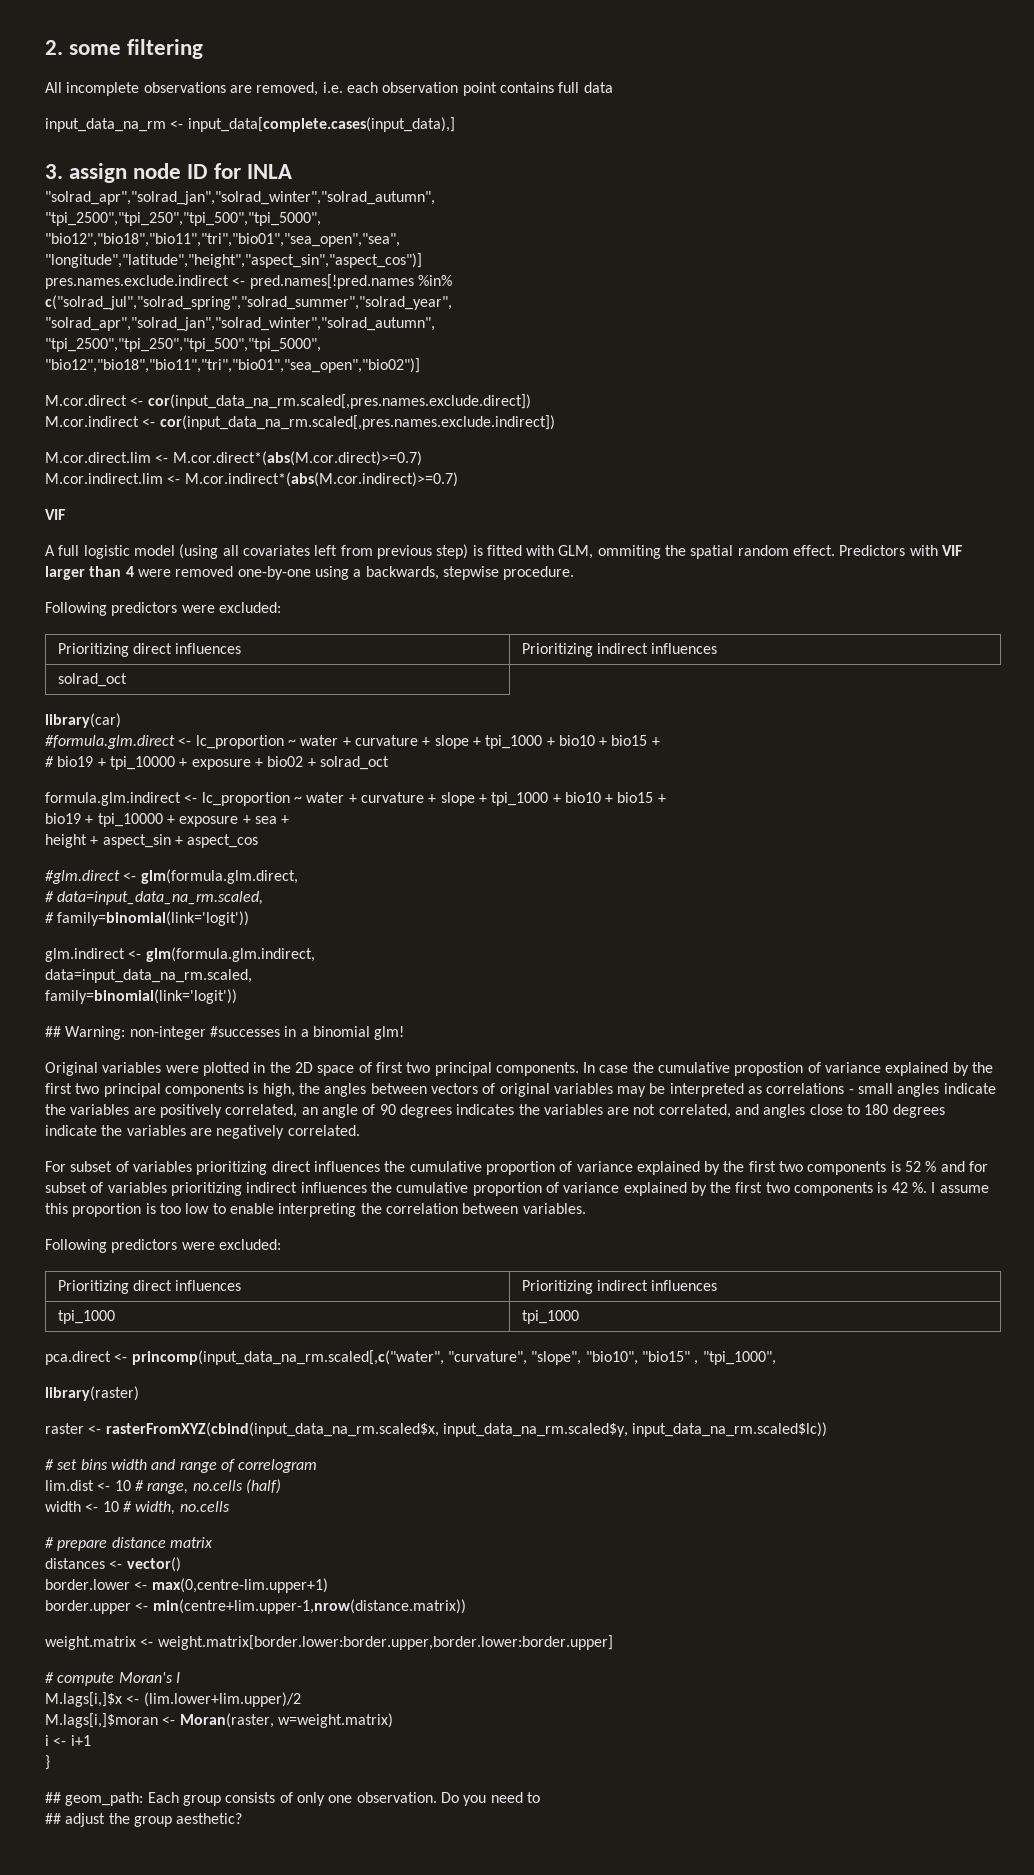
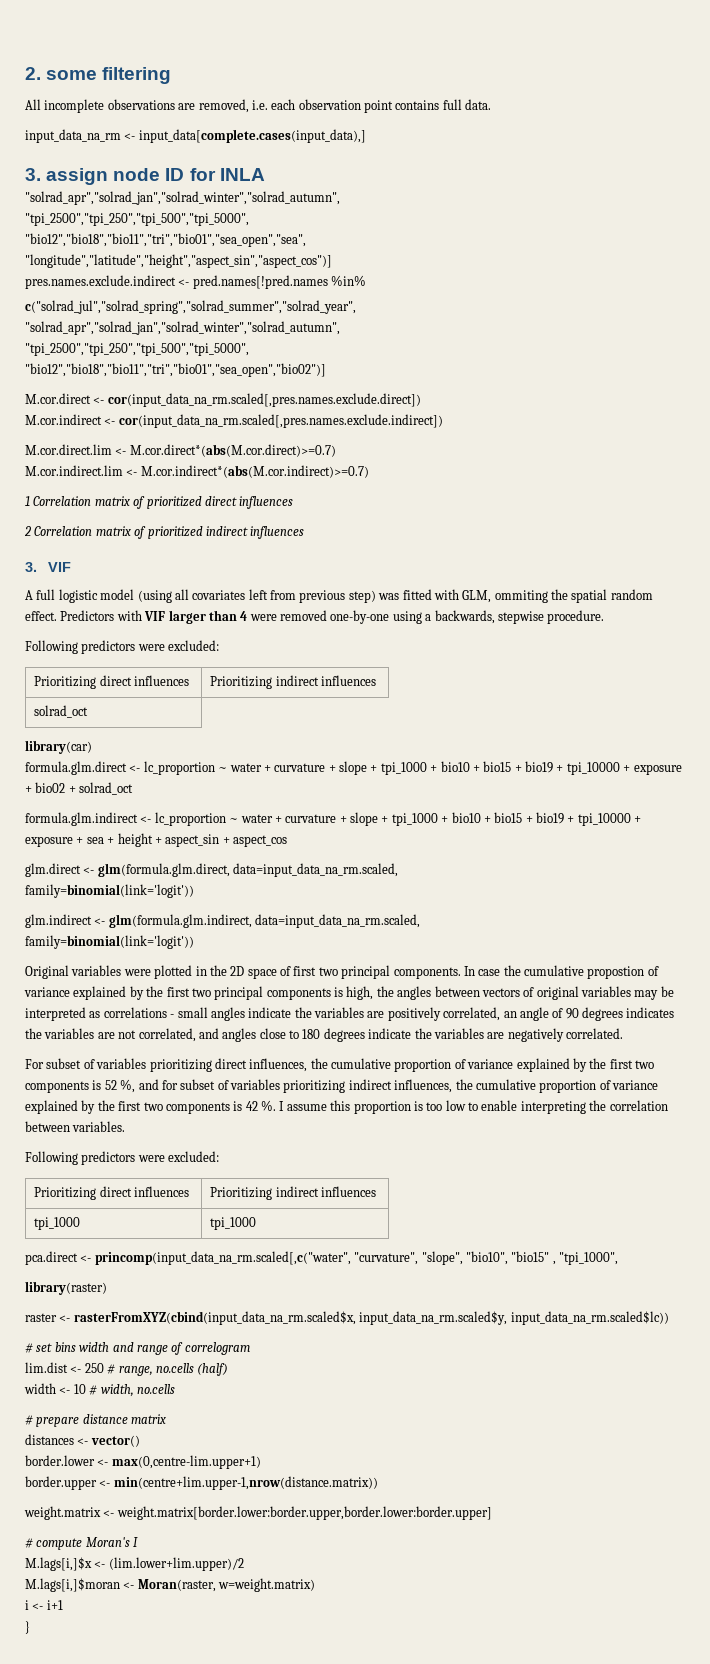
- All incomplete observations are removed, i.e. each observation point contains full data
+ All incomplete observations are removed, i.e. each observation point contains full data.
  M.cor.indirect.lim <- M.cor.indirect*(abs(M.cor.indirect)>=0.7)
- VIF
+ 1 Correlation matrix of prioritized direct influences
+ 2 Correlation matrix of prioritized indirect influences
+ 3. VIF
- A full logistic model (using all covariates left from previous step) is fitted with GLM, ommiting the spatial random effect.
+ A full logistic model (using all covariates left from previous step) was fitted with GLM, ommiting the spatial random effect.
- #formula.glm.direct <- lc_proportion ~ water + curvature + slope + tpi_1000 + bio10 + bio15 +
- # bio19 + tpi_10000 + exposure + bio02 + solrad_oct
+ formula.glm.direct <- lc_proportion ~ water + curvature + slope + tpi_1000 + bio10 + bio15 + bio19 + tpi_10000 + exposure + bio02 + solrad_oct
- formula.glm.indirect <- lc_proportion ~ water + curvature + slope + tpi_1000 + bio10 + bio15 +
- bio19 + tpi_10000 + exposure + sea +
- height + aspect_sin + aspect_cos
+ formula.glm.indirect <- lc_proportion ~ water + curvature + slope + tpi_1000 + bio10 + bio15 + bio19 + tpi_10000 + exposure + sea + height + aspect_sin + aspect_cos
- #glm.direct <- glm(formula.glm.direct,
- # data=input_data_na_rm.scaled,
- # family=binomial(link='logit'))
+ glm.direct <- glm(formula.glm.direct, data=input_data_na_rm.scaled,
+ family=binomial(link='logit'))
- glm.indirect <- glm(formula.glm.indirect,
- data=input_data_na_rm.scaled,
+ glm.indirect <- glm(formula.glm.indirect, data=input_data_na_rm.scaled,
  family=binomial(link='logit'))
- ## Warning: non-integer #successes in a binomial glm!
- For subset of variables prioritizing direct influences the cumulative proportion of variance explained by the first two components is 52 % and for subset of variables prioritizing indirect influences the cumulative proportion of variance explained by the first two components is 42 %.
+ For subset of variables prioritizing direct influences, the cumulative proportion of variance explained by the first two components is 52 %, and for subset of variables prioritizing indirect influences, the cumulative proportion of variance explained by the first two components is 42 %.
- lim.dist <- 10 # range, no.cells (half)
+ lim.dist <- 250 # range, no.cells (half)
- ## geom_path: Each group consists of only one observation. Do you need to
- ## adjust the group aesthetic?

